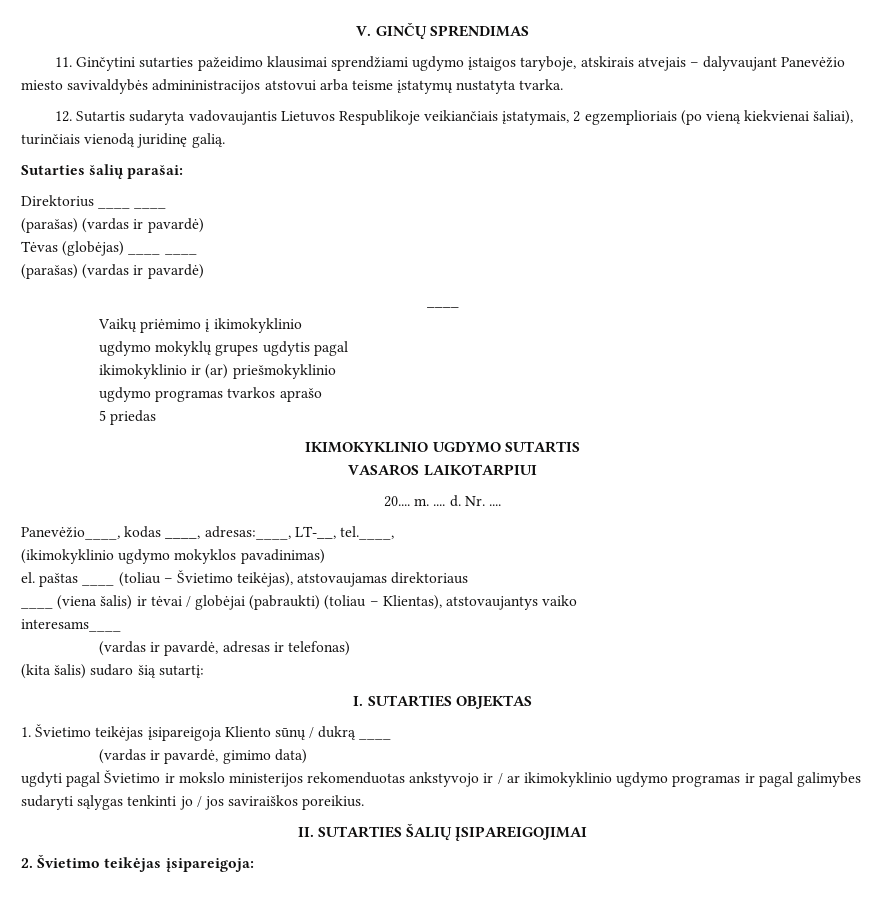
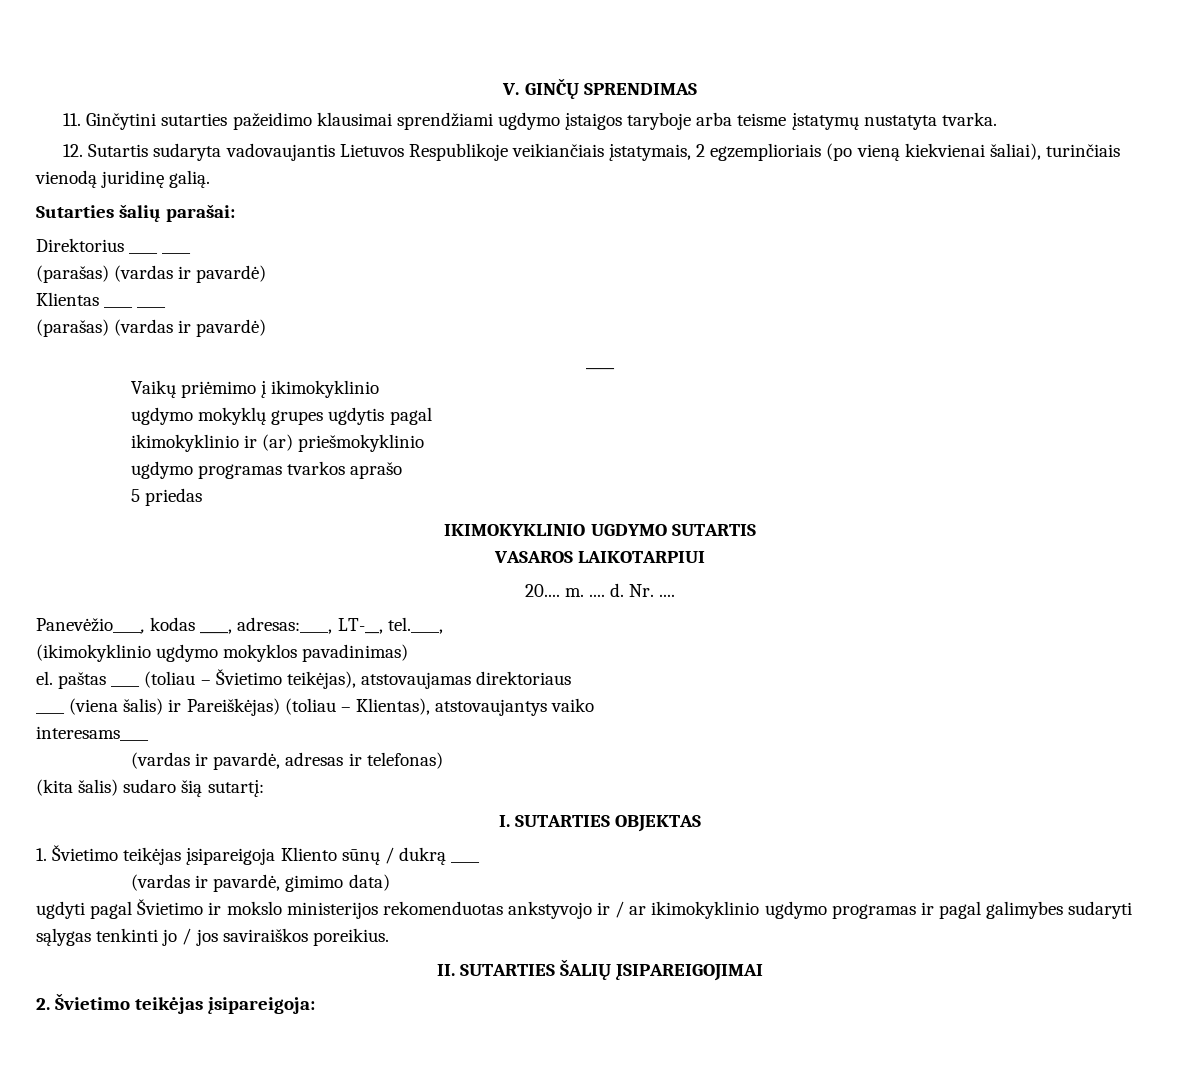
- 11. Ginčytini sutarties pažeidimo klausimai sprendžiami ugdymo įstaigos taryboje, atskirais atvejais – dalyvaujant Panevėžio miesto savivaldybės admininistracijos atstovui arba teisme įstatymų nustatyta tvarka.
+ 11. Ginčytini sutarties pažeidimo klausimai sprendžiami ugdymo įstaigos taryboje arba teisme įstatymų nustatyta tvarka.
- Tėvas (globėjas) ____ ____
+ Klientas ____ ____
- ____ (viena šalis) ir tėvai / globėjai (pabraukti) (toliau – Klientas), atstovaujantys vaiko
+ ____ (viena šalis) ir Pareiškėjas) (toliau – Klientas), atstovaujantys vaiko

